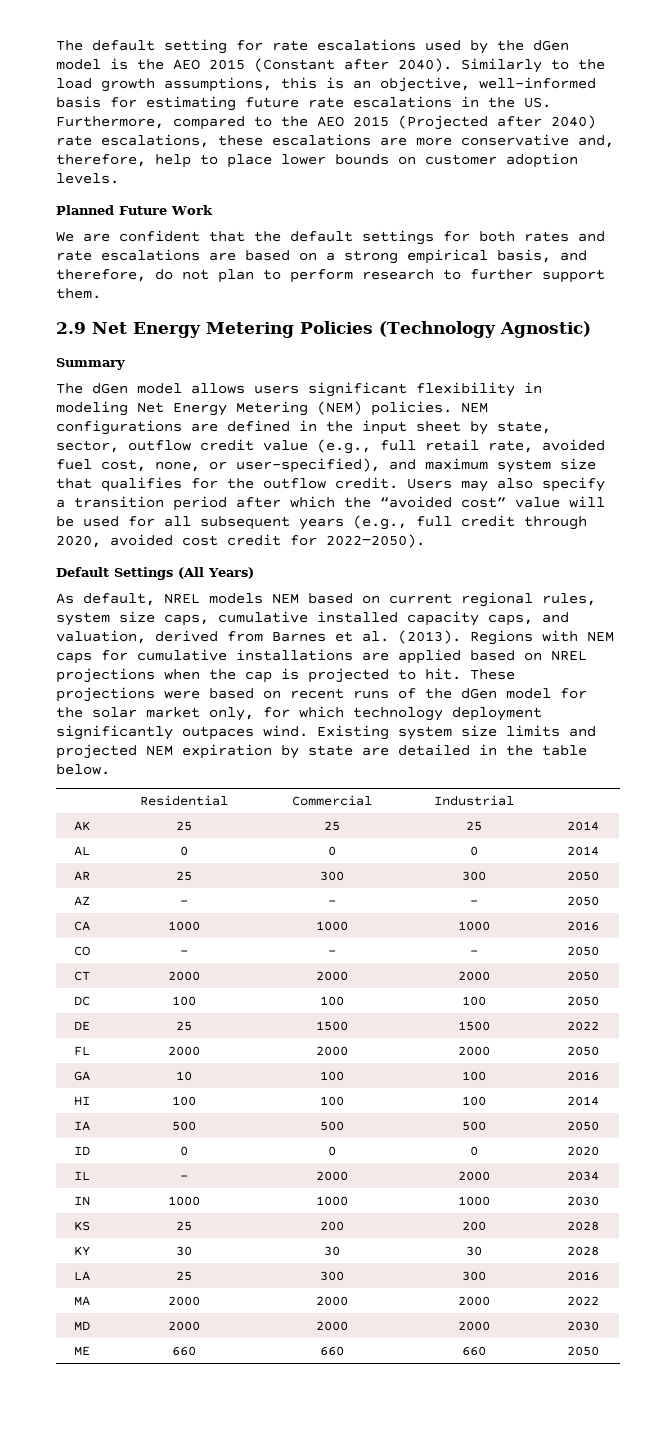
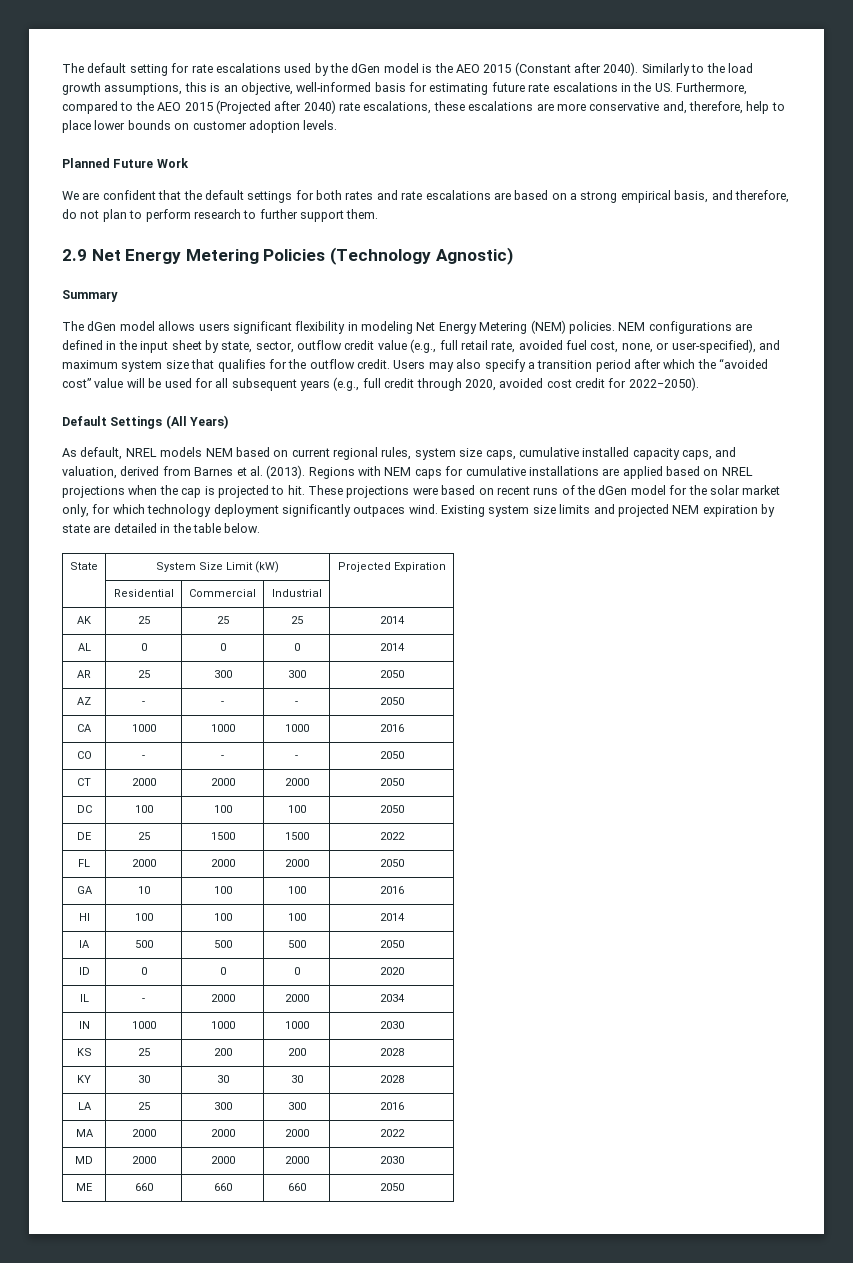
+ State | System Size Limit (kW) | Projected Expiration

